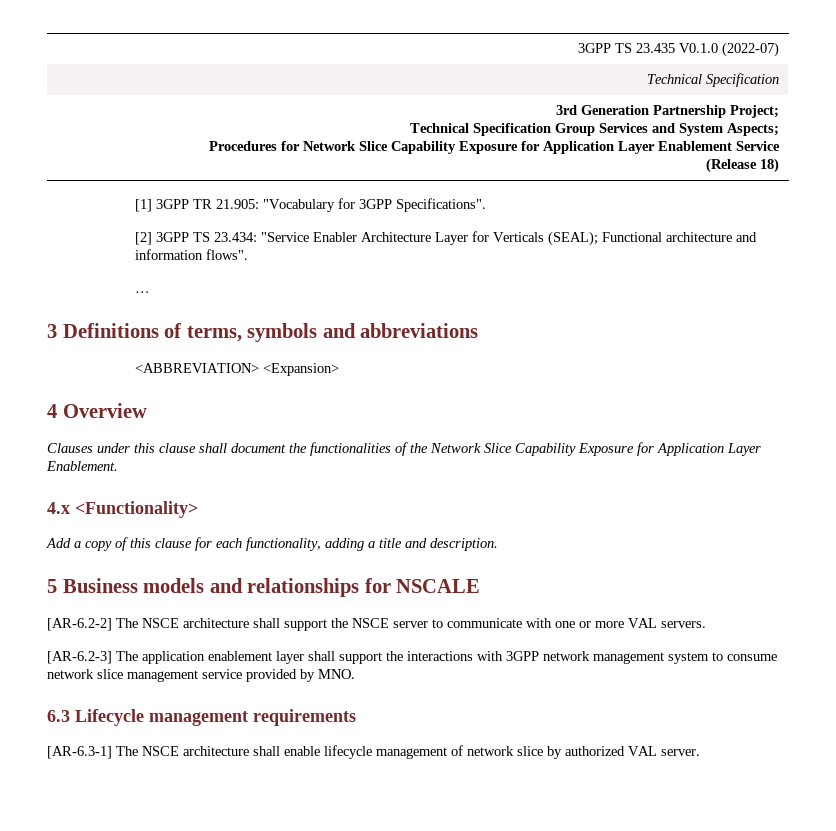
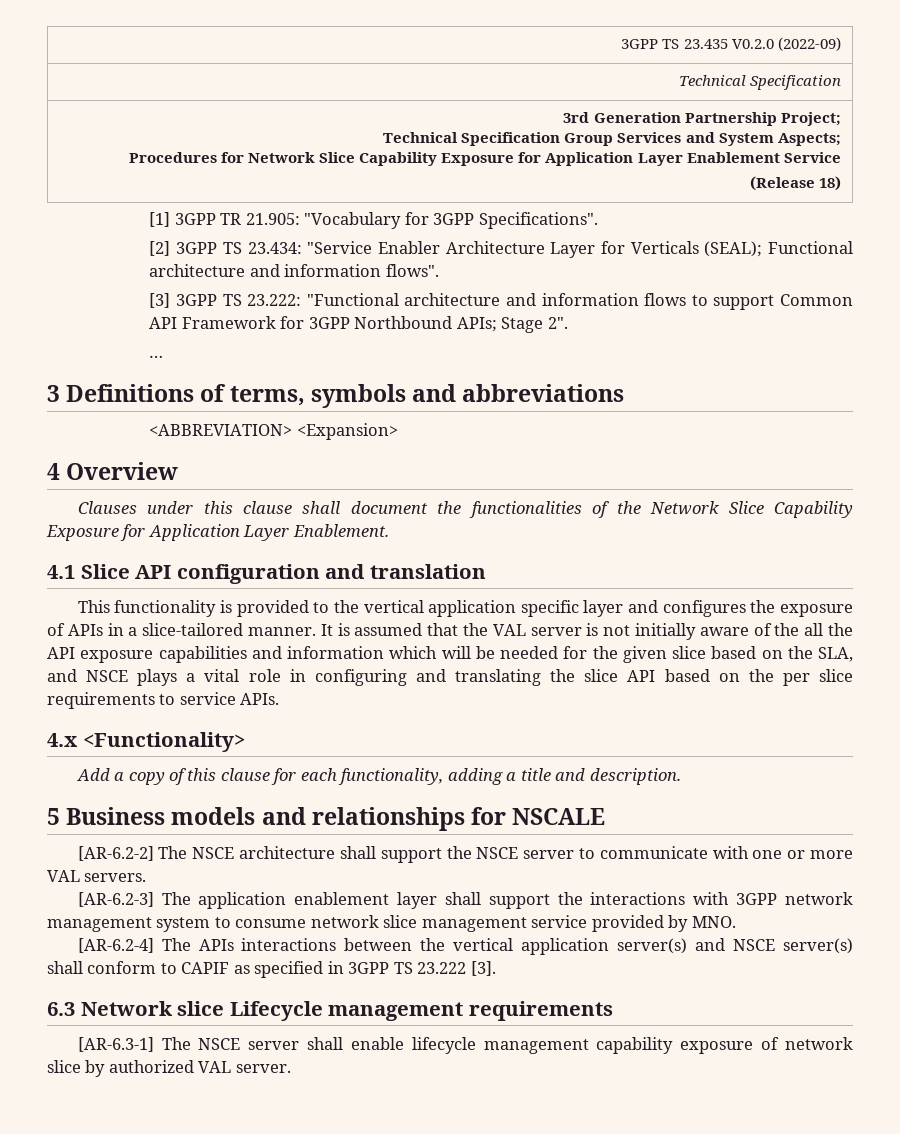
- 3GPP TS 23.435 V0.1.0 (2022-07)
+ 3GPP TS 23.435 V0.2.0 (2022-09)
+ [3] 3GPP TS 23.222: "Functional architecture and information flows to support Common API Framework for 3GPP Northbound APIs; Stage 2".
+ 4.1 Slice API configuration and translation
+ This functionality is provided to the vertical application specific layer and configures the exposure of APIs in a slice-tailored manner. It is assumed that the VAL server is not initially aware of the all the API exposure capabilities and information which will be needed for the given slice based on the SLA, and NSCE plays a vital role in configuring and translating the slice API based on the per slice requirements to service APIs.
+ [AR-6.2-4] The APIs interactions between the vertical application server(s) and NSCE server(s) shall conform to CAPIF as specified in 3GPP TS 23.222 [3].
- 6.3 Lifecycle management requirements
+ 6.3 Network slice Lifecycle management requirements
- [AR-6.3-1] The NSCE architecture shall enable lifecycle management of network slice by authorized VAL server.
+ [AR-6.3-1] The NSCE server shall enable lifecycle management capability exposure of network slice by authorized VAL server.

